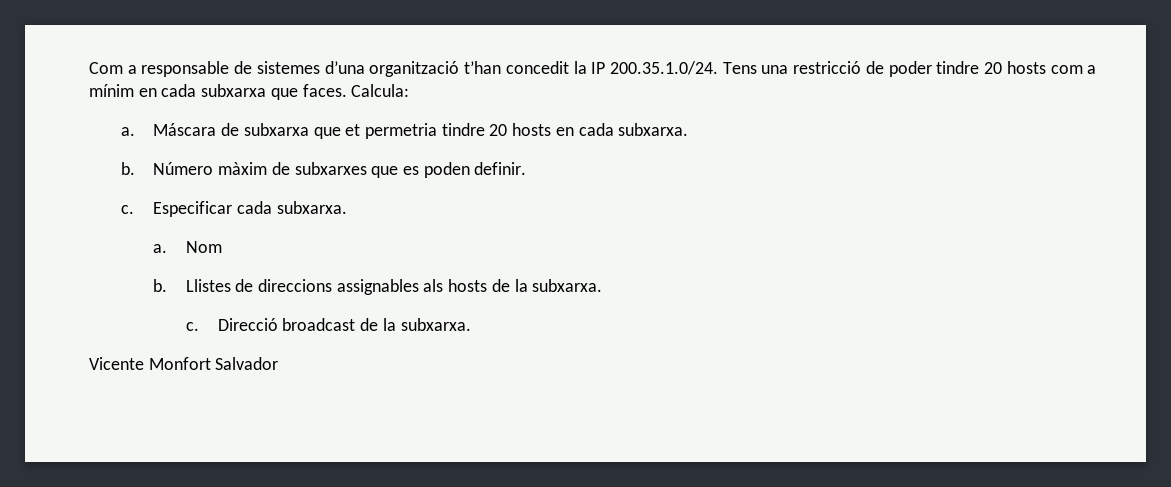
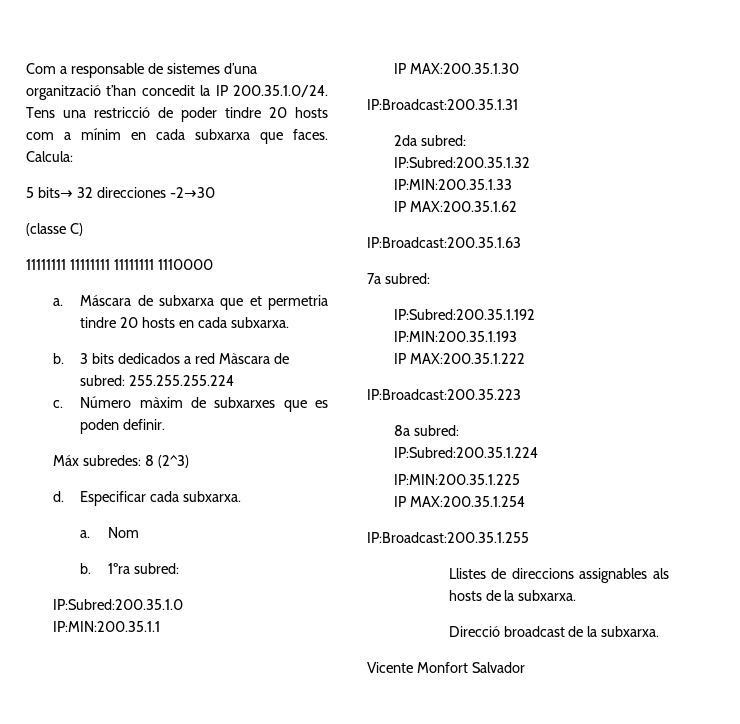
+ 5 bits→ 32 direcciones -2→30
+ (classe C)
+ 11111111 11111111 11111111 1110000
+ 3 bits dedicados a red Màscara de subred: 255.255.255.224
+ c.
  Número màxim de subxarxes que es poden definir.
- c.
+ Máx subredes: 8 (2^3)
+ d.
- b. Llistes de direccions assignables als hosts de la subxarxa.
- c. Direcció broadcast de la subxarxa.
+ b. 1ºra subred:
+ IP:Subred:200.35.1.0
+ IP:MIN:200.35.1.1
+ IP MAX:200.35.1.30
+ IP:Broadcast:200.35.1.31
+ 2da subred:
+ IP:Subred:200.35.1.32
+ IP:MIN:200.35.1.33
+ IP MAX:200.35.1.62
+ IP:Broadcast:200.35.1.63
+ 7a subred:
+ IP:Subred:200.35.1.192
+ IP:MIN:200.35.1.193
+ IP MAX:200.35.1.222
+ IP:Broadcast:200.35.223
+ 8a subred:
+ IP:Subred:200.35.1.224
+ IP:MIN:200.35.1.225
+ IP MAX:200.35.1.254
+ IP:Broadcast:200.35.1.255
+ Llistes de direccions assignables als hosts de la subxarxa.
+ Direcció broadcast de la subxarxa.

